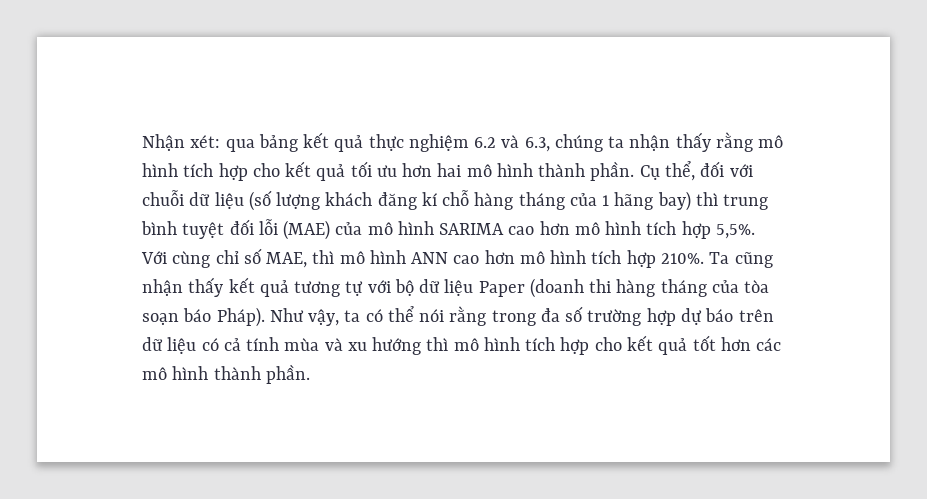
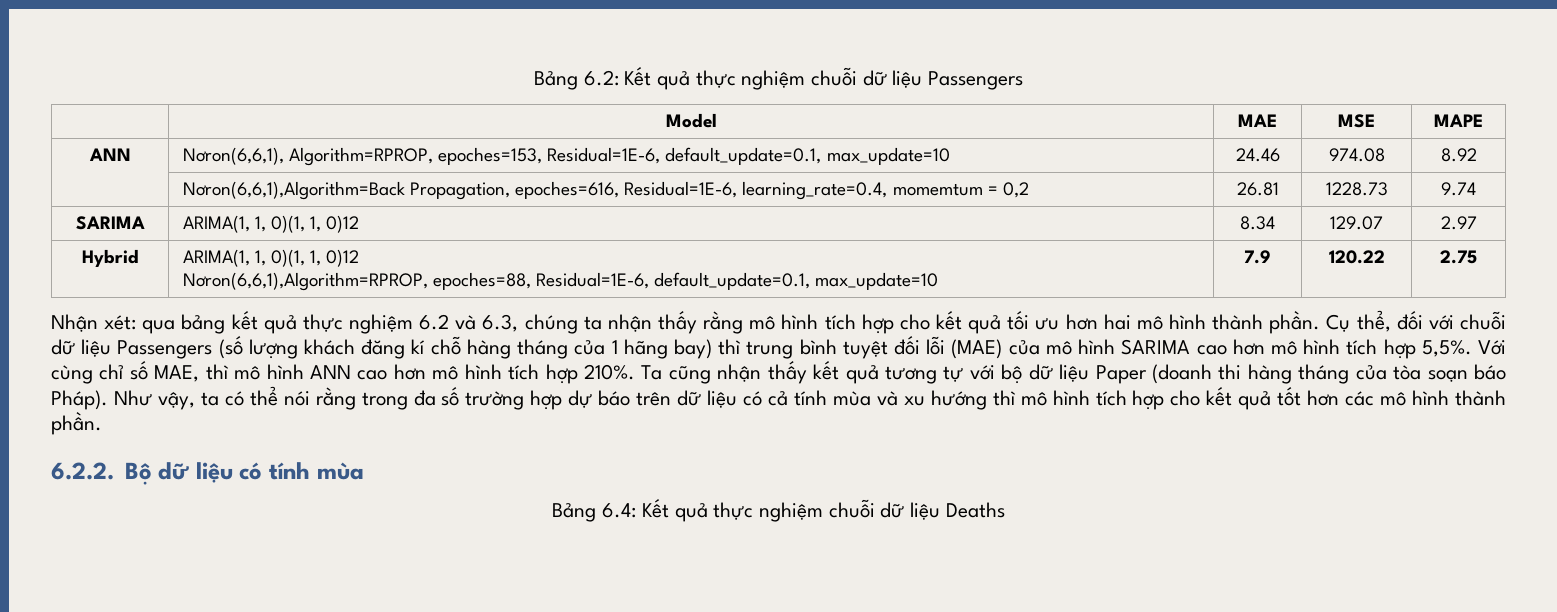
+ Bảng 6.2: Kết quả thực nghiệm chuỗi dữ liệu Passengers
+ | Model | MAE | MSE | MAPE
+ ANN | Nơron(6,6,1), Algorithm=RPROP, epoches=153, Residual=1E-6, default_update=0.1, max_update=10 | 24.46 | 974.08 | 8.92
+ | Nơron(6,6,1),Algorithm=Back Propagation, epoches=616, Residual=1E-6, learning_rate=0.4, momemtum = 0,2 | 26.81 | 1228.73 | 9.74
+ SARIMA | ARIMA(1, 1, 0)(1, 1, 0)12 | 8.34 | 129.07 | 2.97
+ Hybrid | ARIMA(1, 1, 0)(1, 1, 0)12
+ Nơron(6,6,1),Algorithm=RPROP, epoches=88, Residual=1E-6, default_update=0.1, max_update=10 | 7.9 | 120.22 | 2.75
- Cụ thể, đối với chuỗi dữ liệu (số lượng khách đăng kí chỗ hàng tháng của 1 hãng bay) thì trung bình tuyệt đối lỗi (MAE) của mô hình SARIMA cao hơn mô hình tích hợp 5,5%.
+ Cụ thể, đối với chuỗi dữ liệu Passengers (số lượng khách đăng kí chỗ hàng tháng của 1 hãng bay) thì trung bình tuyệt đối lỗi (MAE) của mô hình SARIMA cao hơn mô hình tích hợp 5,5%.
+ 6.2.2. Bộ dữ liệu có tính mùa
+ Bảng 6.4: Kết quả thực nghiệm chuỗi dữ liệu Deaths

